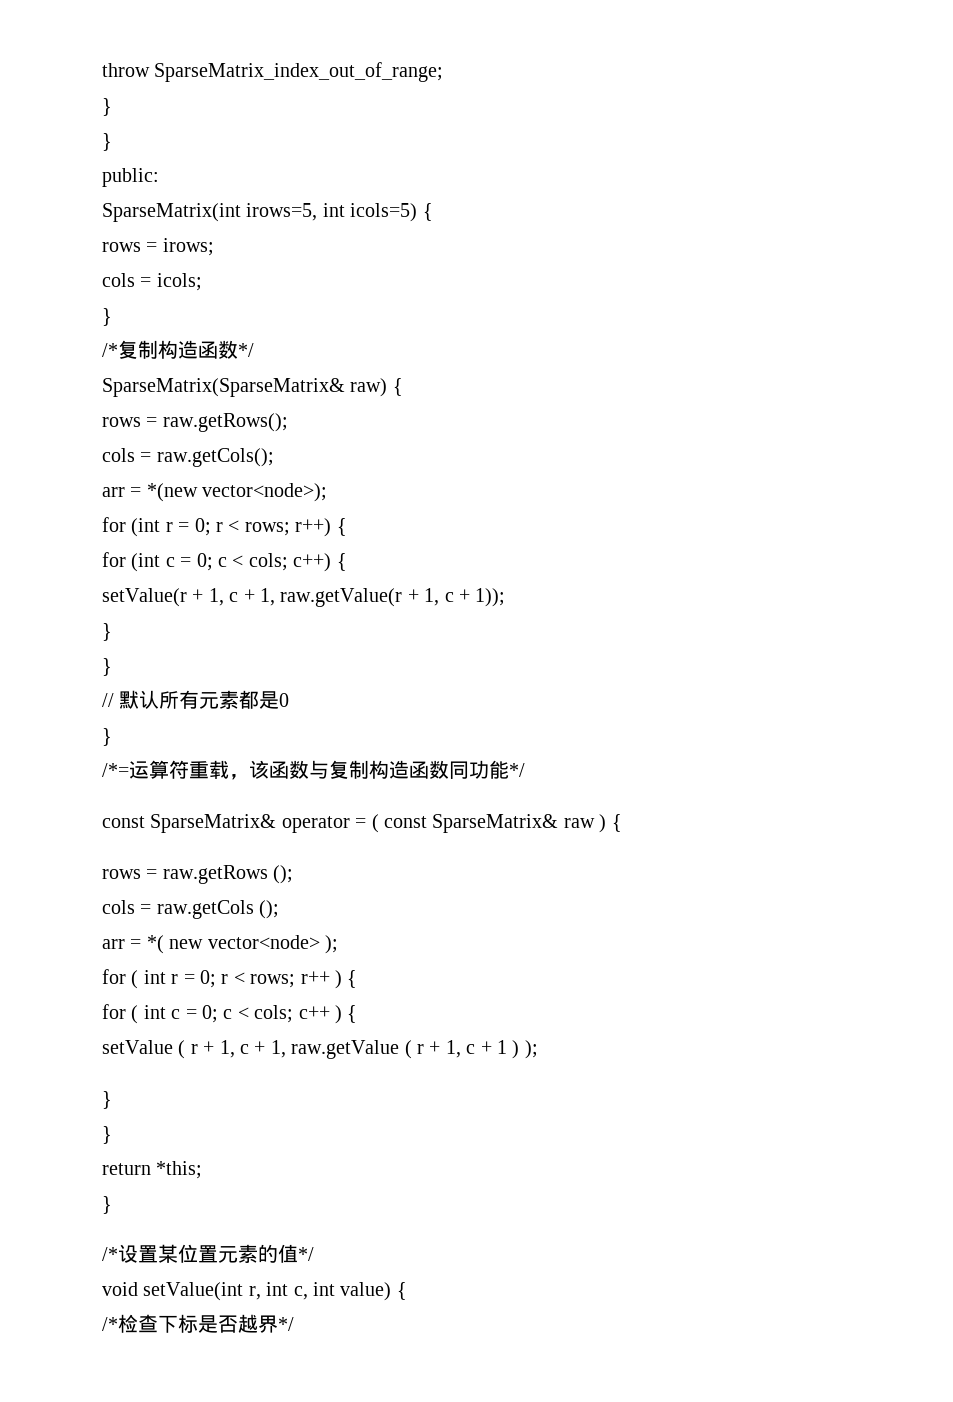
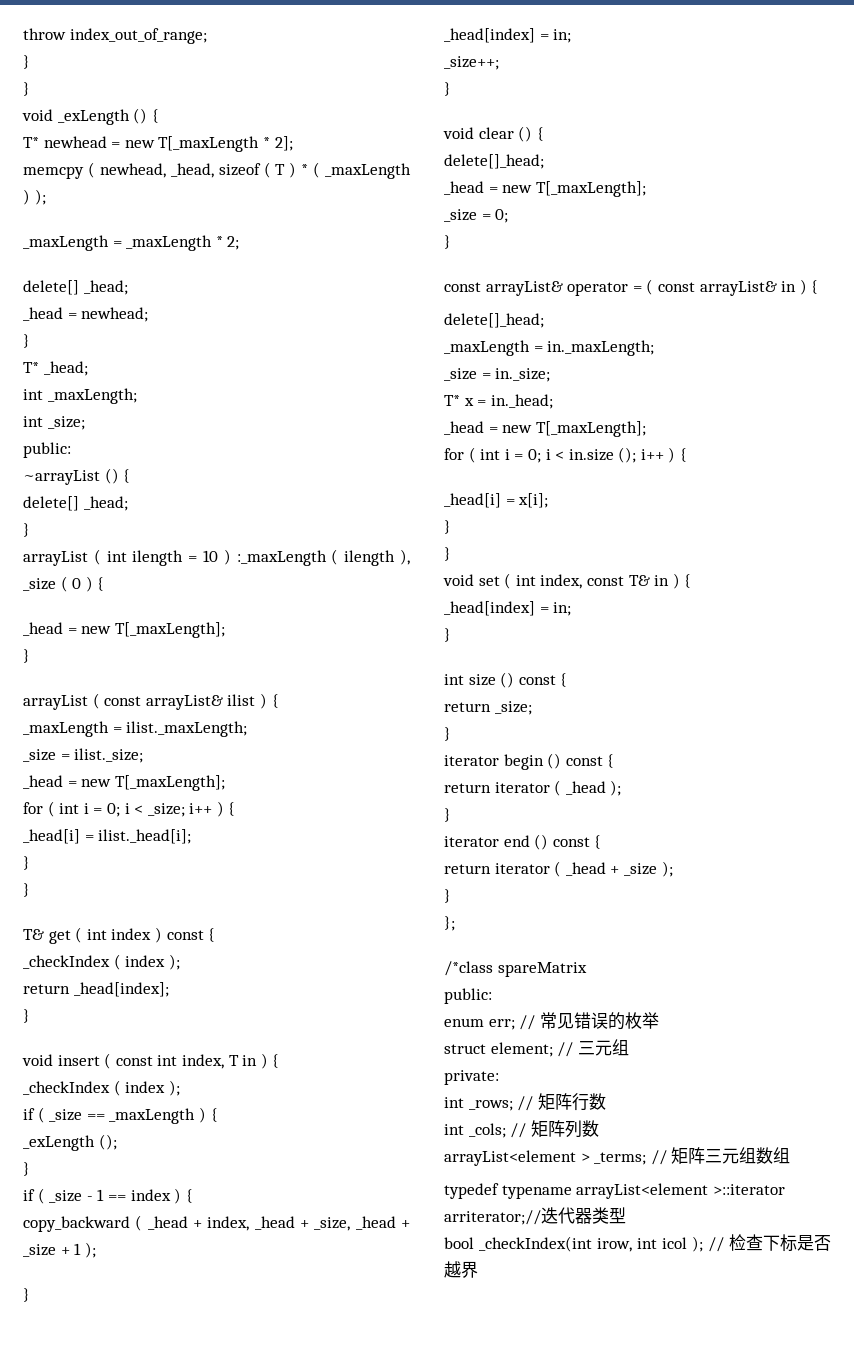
- throw SparseMatrix_index_out_of_range;
+ throw index_out_of_range;
  }
  }
+ void _exLength () {
+ T* newhead = new T[_maxLength * 2];
+ memcpy ( newhead, _head, sizeof ( T ) * ( _maxLength ) );
+ _maxLength = _maxLength * 2;
+ delete[] _head;
+ _head = newhead;
+ }
+ T* _head;
+ int _maxLength;
+ int _size;
  public:
- SparseMatrix(int irows=5, int icols=5) {
- rows = irows;
- cols = icols;
+ ~arrayList () {
+ delete[] _head;
  }
- /*复制构造函数*/
- SparseMatrix(SparseMatrix& raw) {
- rows = raw.getRows();
- cols = raw.getCols();
- arr = *(new vector<node>);
- for (int r = 0; r < rows; r++) {
- for (int c = 0; c < cols; c++) {
- setValue(r + 1, c + 1, raw.getValue(r + 1, c + 1));
+ arrayList ( int ilength = 10 ) :_maxLength ( ilength ), _size ( 0 ) {
+ _head = new T[_maxLength];
+ }
+ arrayList ( const arrayList& ilist ) {
+ _maxLength = ilist._maxLength;
+ _size = ilist._size;
+ _head = new T[_maxLength];
+ for ( int i = 0; i < _size; i++ ) {
+ _head[i] = ilist._head[i];
  }
  }
- // 默认所有元素都是0
+ T& get ( int index ) const {
+ _checkIndex ( index );
+ return _head[index];
  }
- /*=运算符重载，该函数与复制构造函数同功能*/
- const SparseMatrix& operator = ( const SparseMatrix& raw ) {
- rows = raw.getRows ();
- cols = raw.getCols ();
- arr = *( new vector<node> );
- for ( int r = 0; r < rows; r++ ) {
- for ( int c = 0; c < cols; c++ ) {
- setValue ( r + 1, c + 1, raw.getValue ( r + 1, c + 1 ) );
+ void insert ( const int index, T in ) {
+ _checkIndex ( index );
+ if ( _size == _maxLength ) {
+ _exLength ();
+ }
+ if ( _size - 1 == index ) {
+ copy_backward ( _head + index, _head + _size, _head + _size + 1 );
+ }
+ _head[index] = in;
+ _size++;
+ }
+ void clear () {
+ delete[]_head;
+ _head = new T[_maxLength];
+ _size = 0;
+ }
+ const arrayList& operator = ( const arrayList& in ) {
+ delete[]_head;
+ _maxLength = in._maxLength;
+ _size = in._size;
+ T* x = in._head;
+ _head = new T[_maxLength];
+ for ( int i = 0; i < in.size (); i++ ) {
+ _head[i] = x[i];
  }
  }
- return *this;
+ void set ( int index, const T& in ) {
+ _head[index] = in;
  }
- /*设置某位置元素的值*/
- void setValue(int r, int c, int value) {
- /*检查下标是否越界*/
+ int size () const {
+ return _size;
+ }
+ iterator begin () const {
+ return iterator ( _head );
+ }
+ iterator end () const {
+ return iterator ( _head + _size );
+ }
+ };
+ /*class spareMatrix
+ public:
+ enum err; // 常见错误的枚举
+ struct element; // 三元组
+ private:
+ int _rows; // 矩阵行数
+ int _cols; // 矩阵列数
+ arrayList<element > _terms; // 矩阵三元组数组
+ typedef typename arrayList<element >::iterator arriterator;//迭代器类型
+ bool _checkIndex(int irow, int icol ); // 检查下标是否越界

